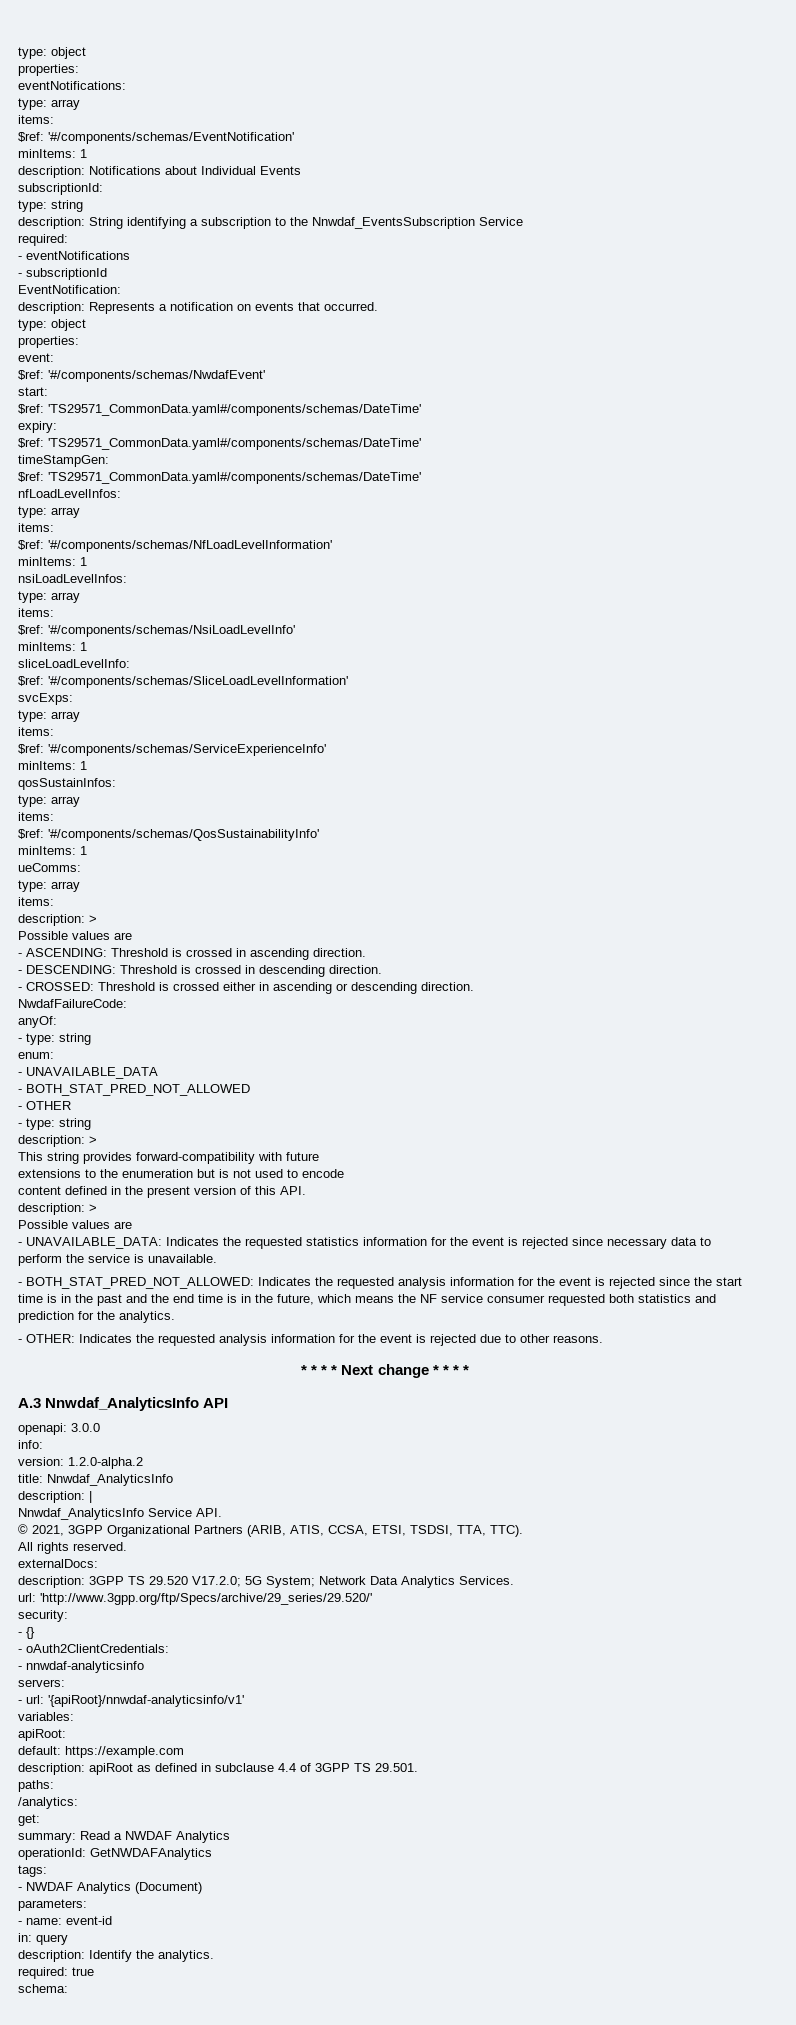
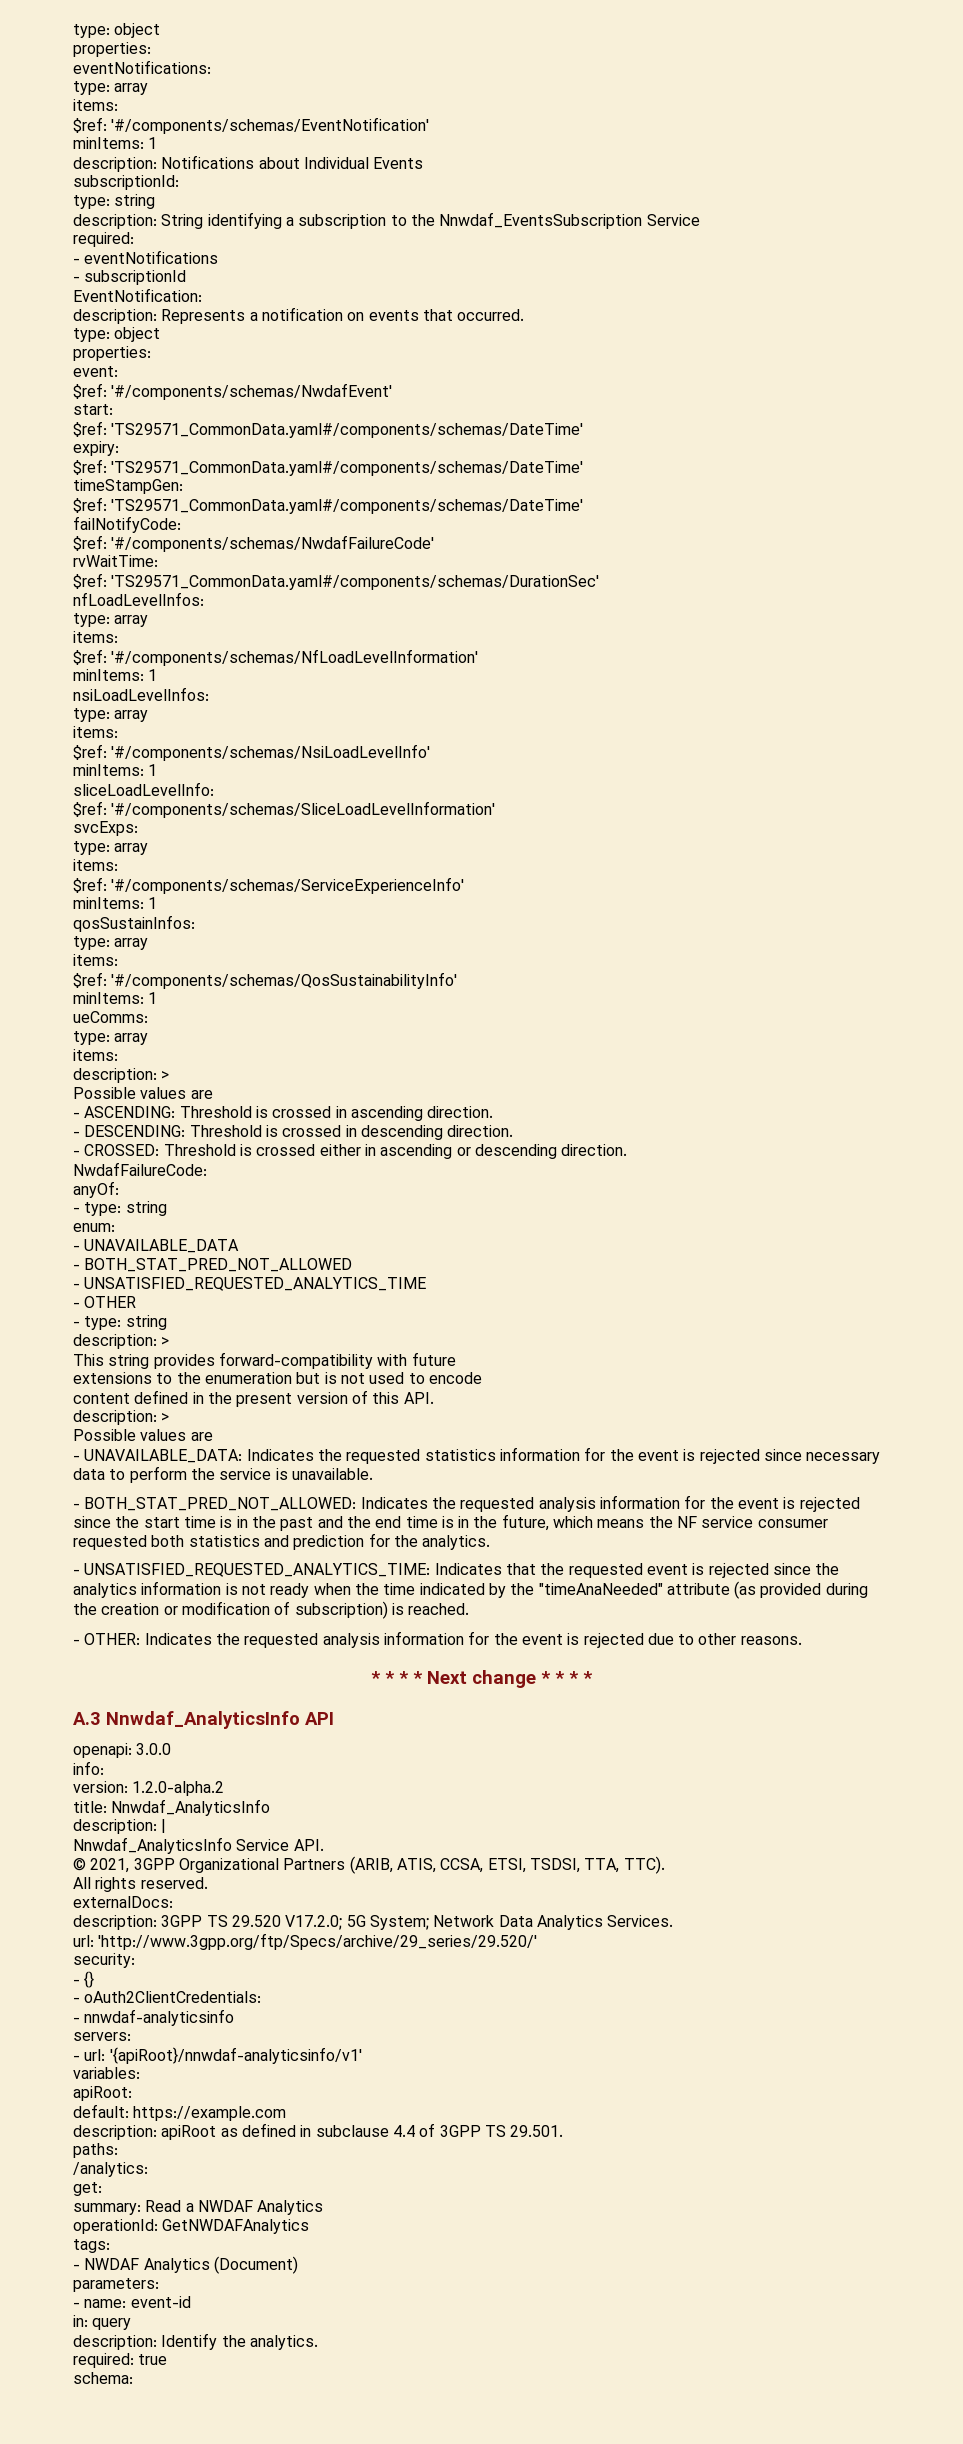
+ failNotifyCode:
+ $ref: '#/components/schemas/NwdafFailureCode'
+ rvWaitTime:
+ $ref: 'TS29571_CommonData.yaml#/components/schemas/DurationSec'
+ - UNSATISFIED_REQUESTED_ANALYTICS_TIME
+ - UNSATISFIED_REQUESTED_ANALYTICS_TIME: Indicates that the requested event is rejected since the analytics information is not ready when the time indicated by the "timeAnaNeeded" attribute (as provided during the creation or modification of subscription) is reached.

